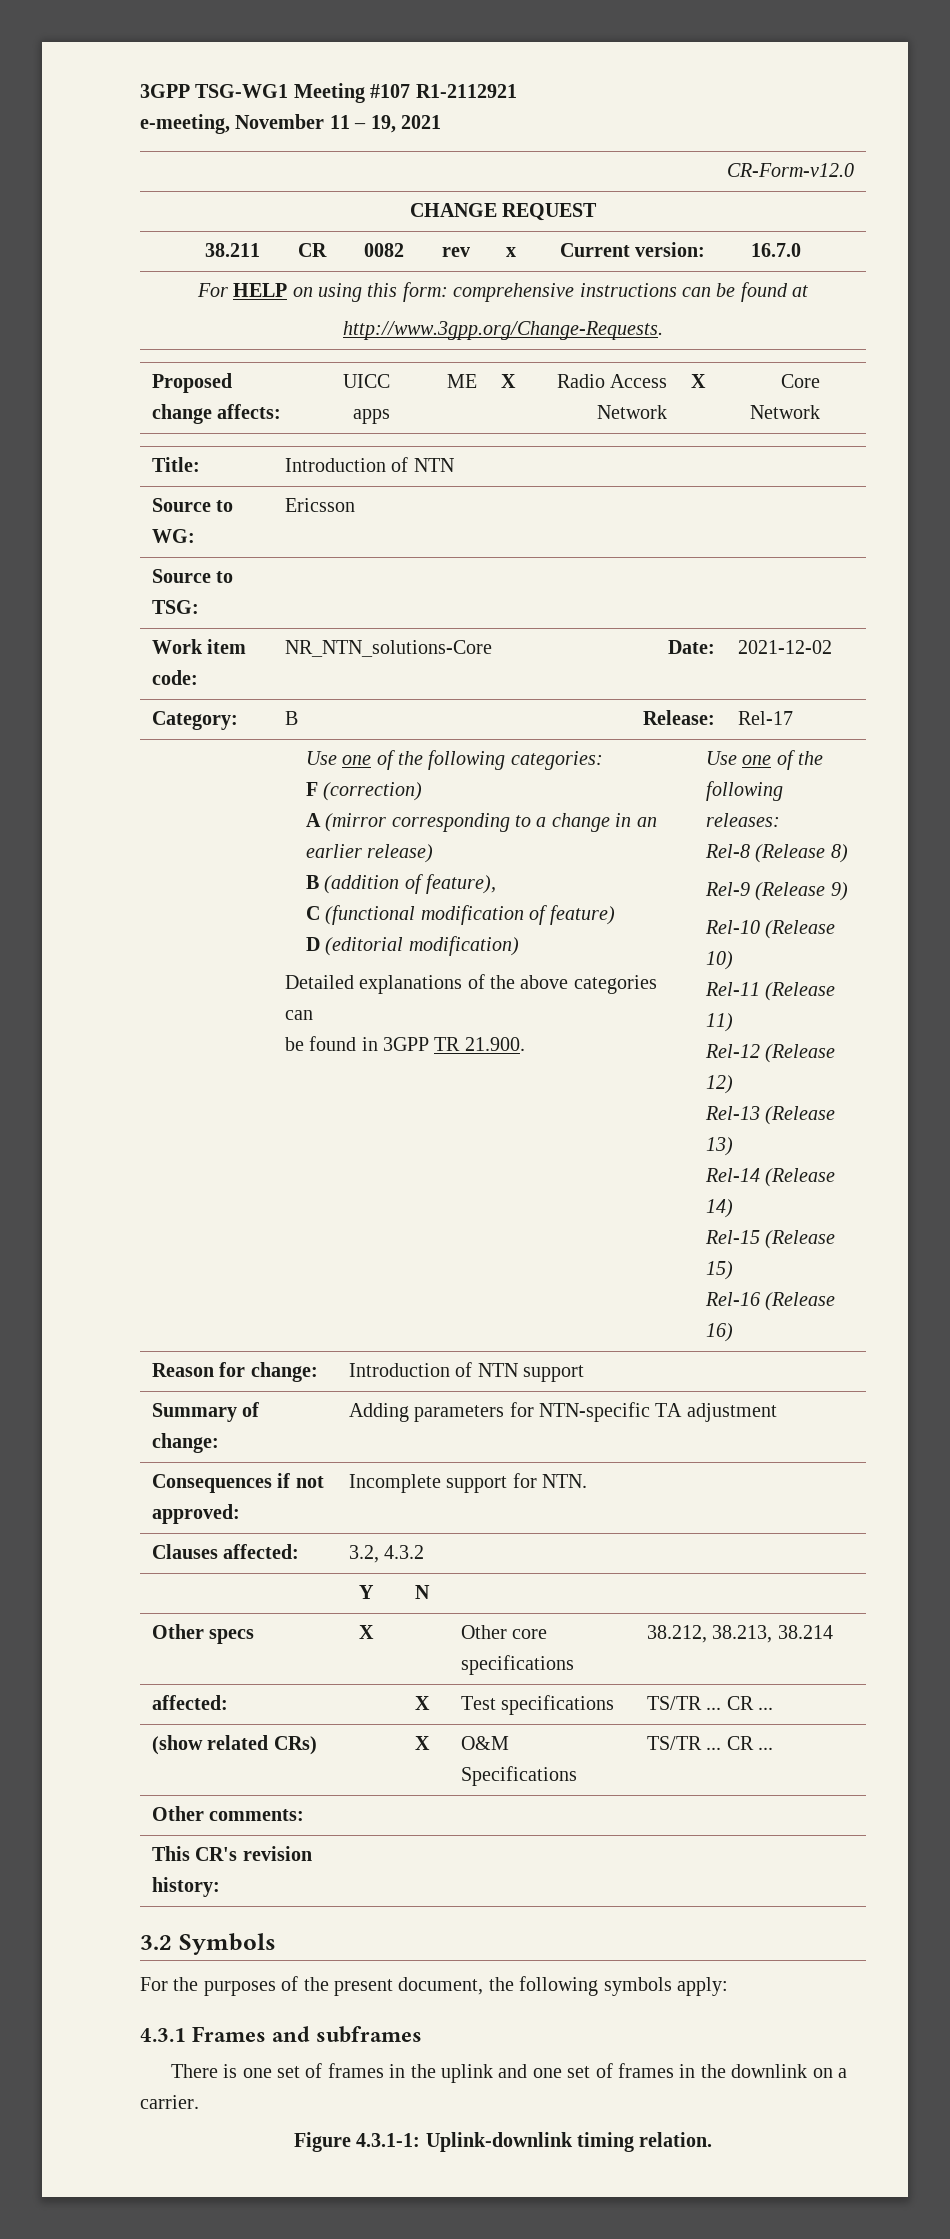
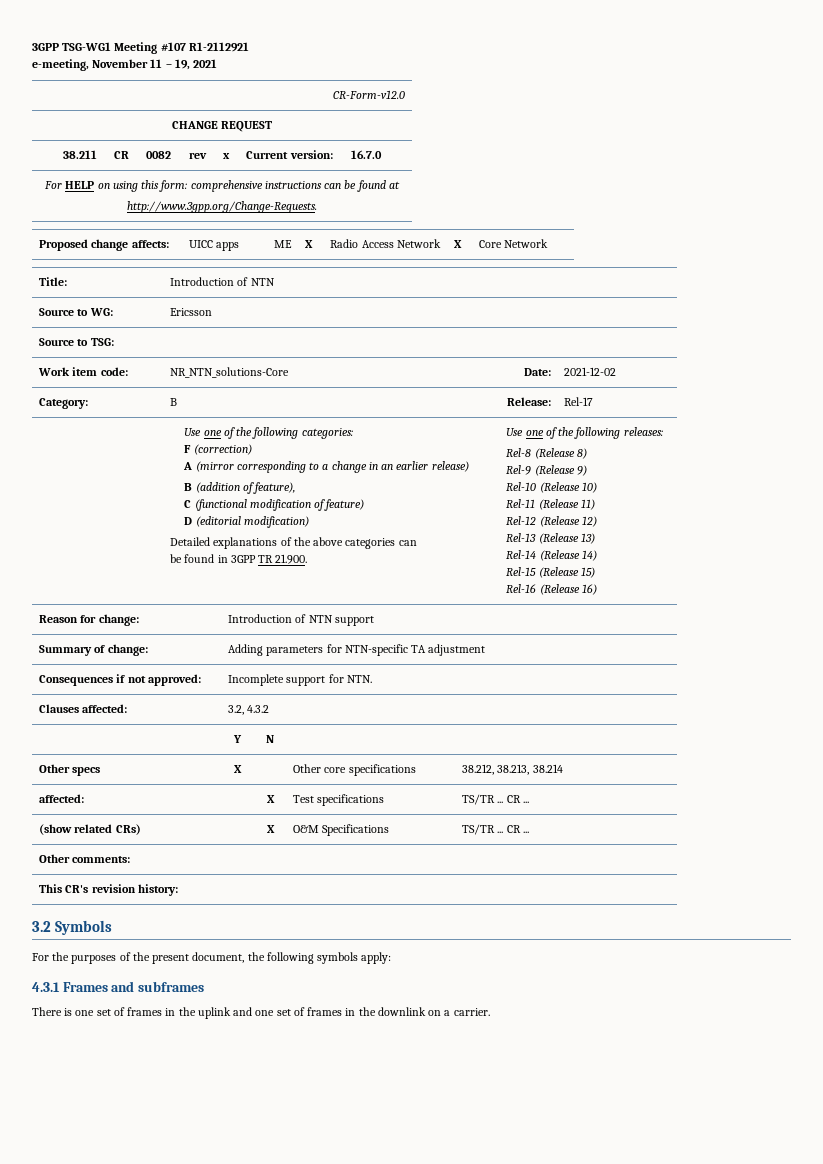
- Figure 4.3.1-1: Uplink-downlink timing relation.

